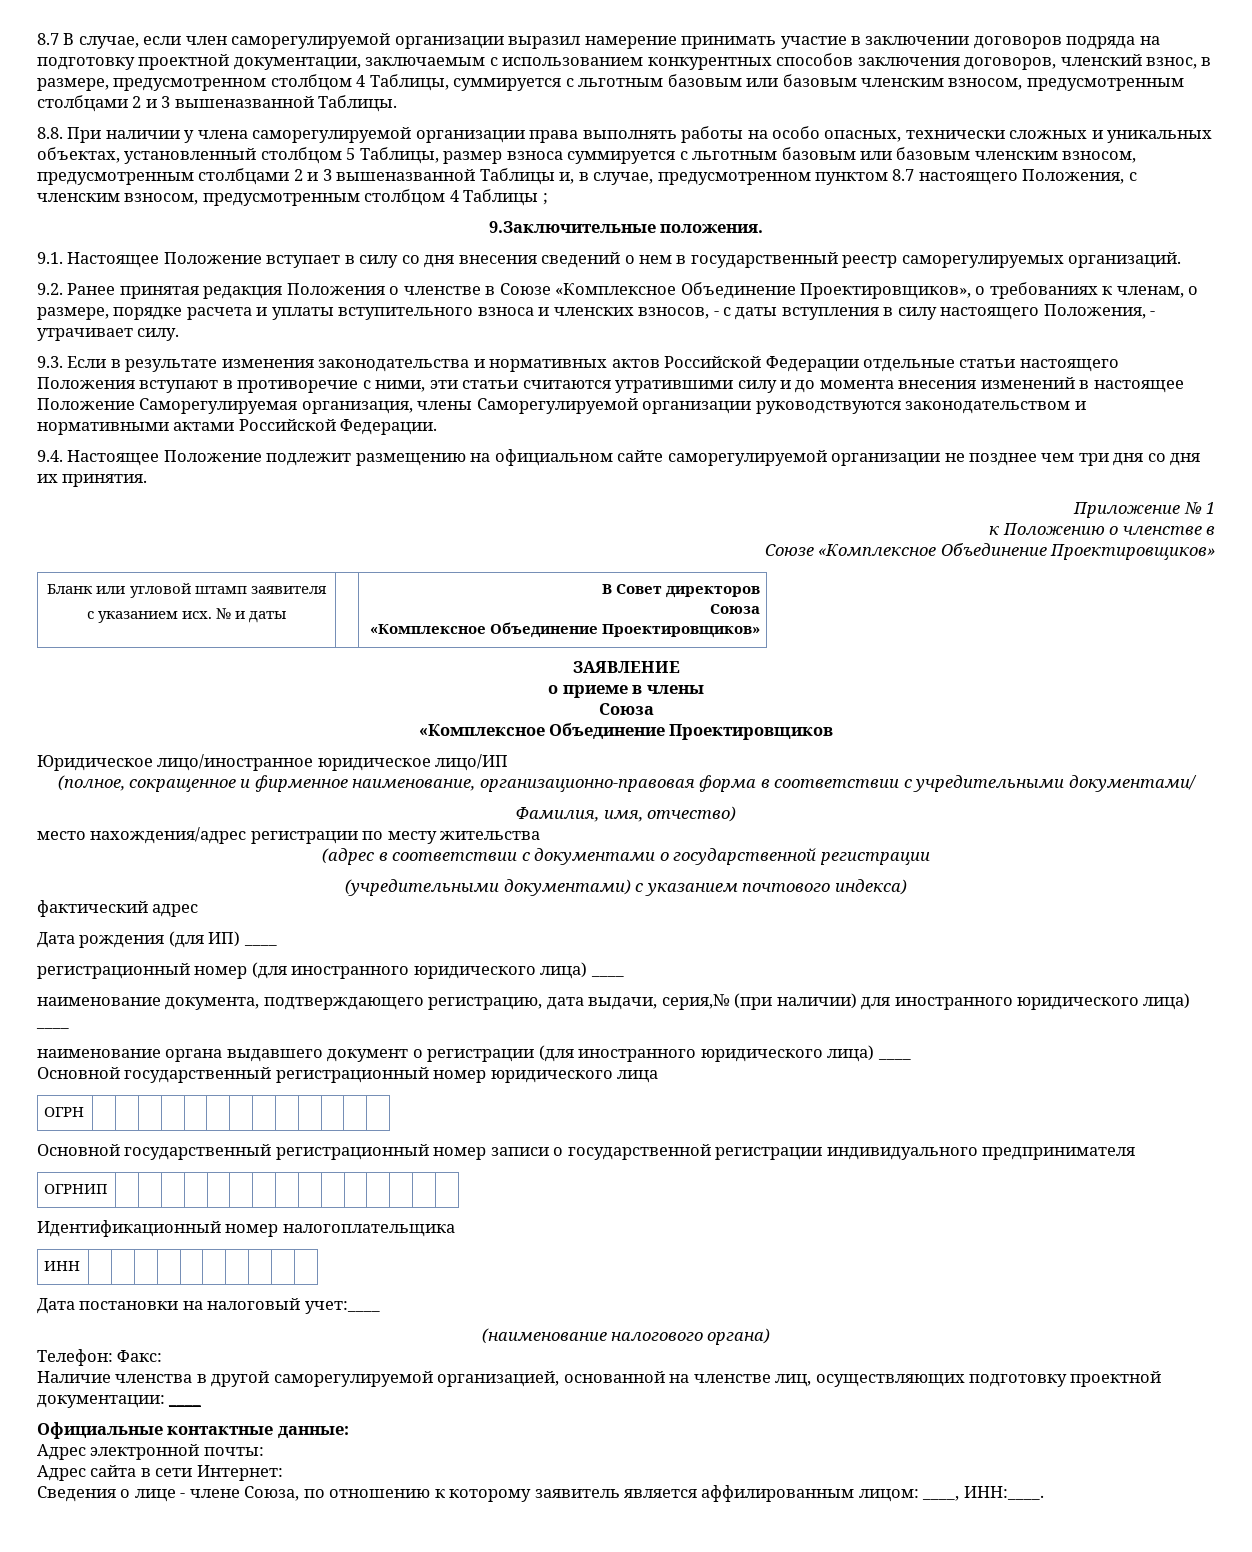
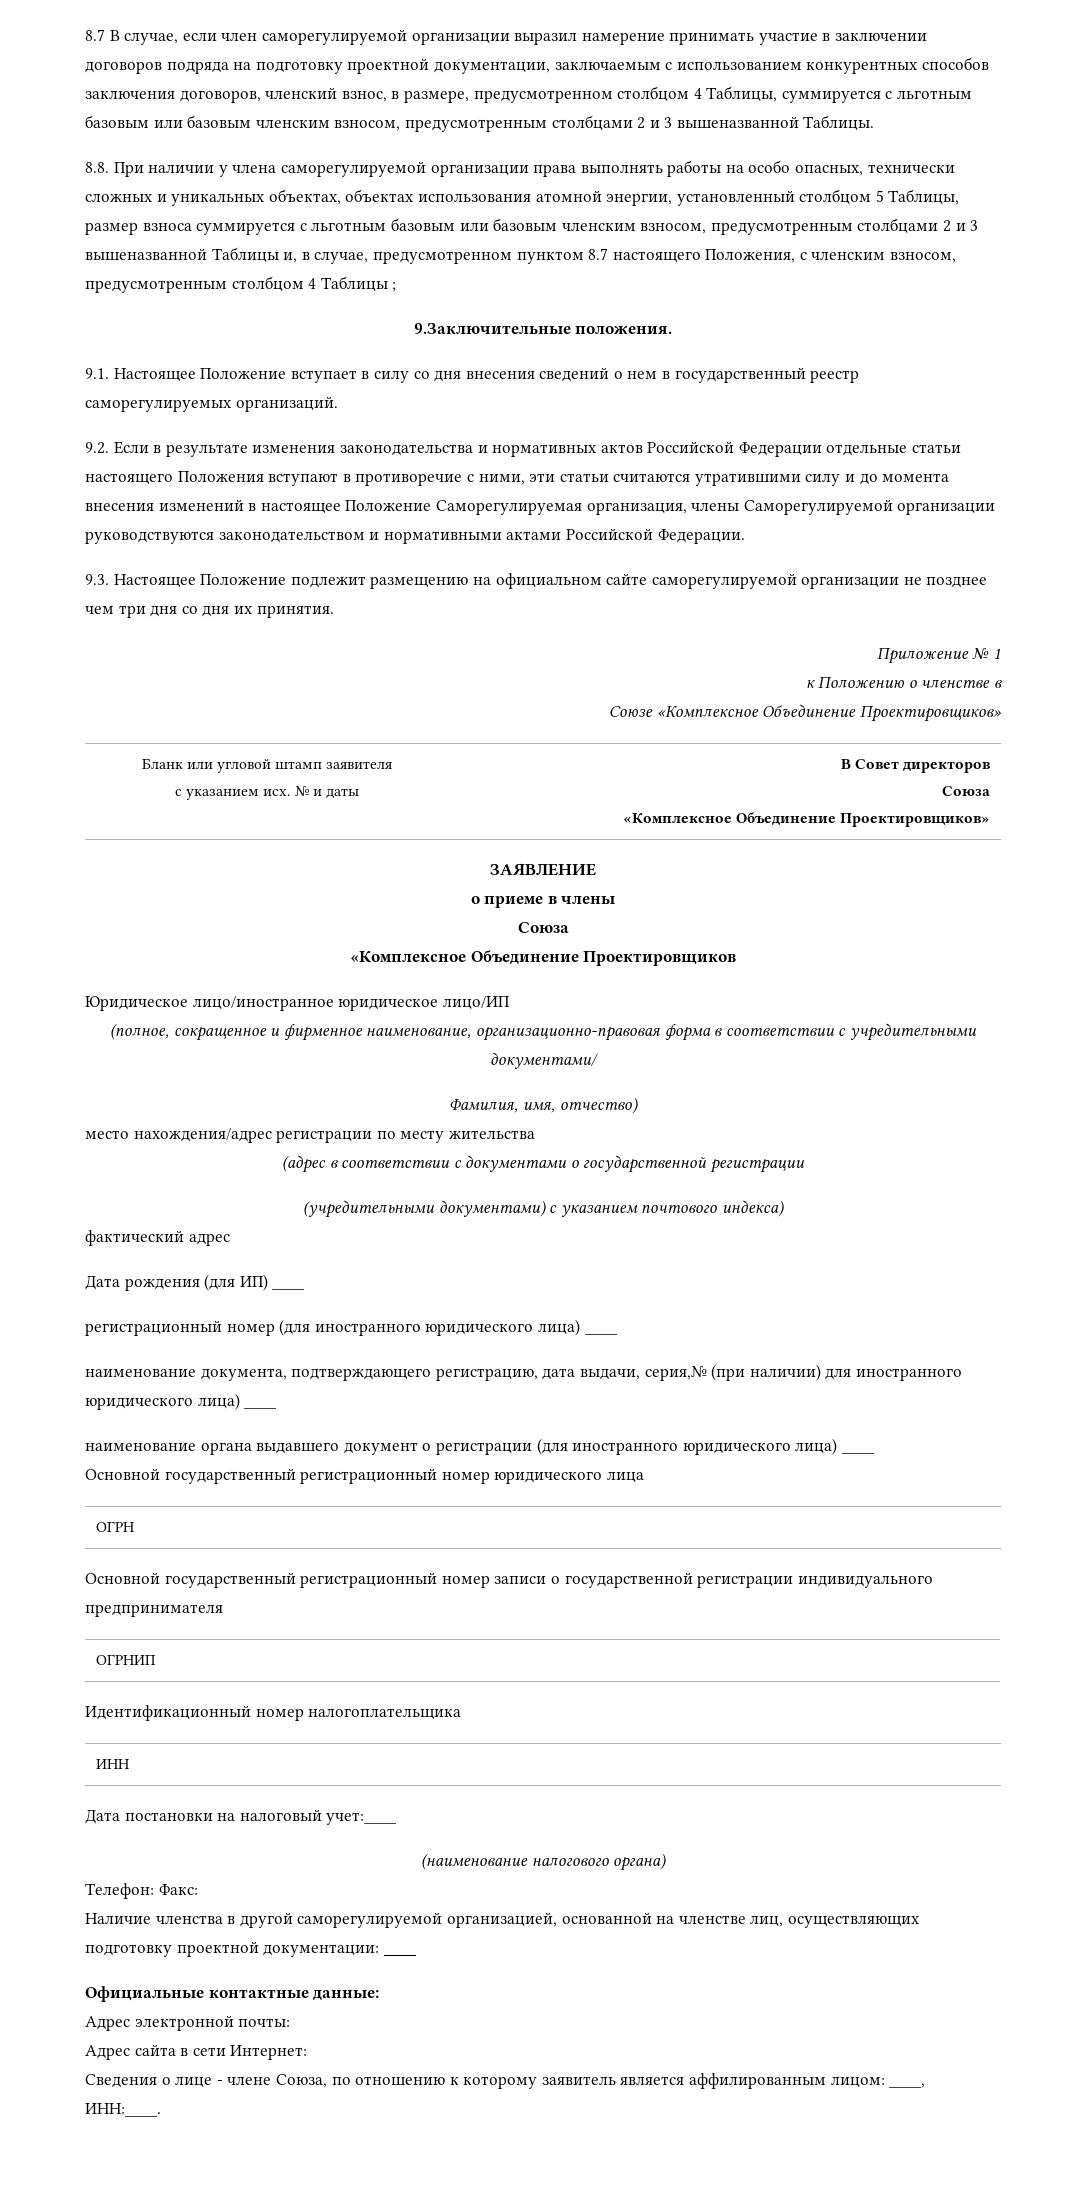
- 8.8. При наличии у члена саморегулируемой организации права выполнять работы на особо опасных, технически сложных и уникальных объектах, установленный столбцом 5 Таблицы, размер взноса суммируется с льготным базовым или базовым членским взносом, предусмотренным столбцами 2 и 3 вышеназванной Таблицы и, в случае, предусмотренном пунктом 8.7 настоящего Положения, с членским взносом, предусмотренным столбцом 4 Таблицы ;
+ 8.8. При наличии у члена саморегулируемой организации права выполнять работы на особо опасных, технически сложных и уникальных объектах, объектах использования атомной энергии, установленный столбцом 5 Таблицы, размер взноса суммируется с льготным базовым или базовым членским взносом, предусмотренным столбцами 2 и 3 вышеназванной Таблицы и, в случае, предусмотренном пунктом 8.7 настоящего Положения, с членским взносом, предусмотренным столбцом 4 Таблицы ;
- 9.2. Ранее принятая редакция Положения о членстве в Союзе «Комплексное Объединение Проектировщиков», о требованиях к членам, о размере, порядке расчета и уплаты вступительного взноса и членских взносов, - с даты вступления в силу настоящего Положения, - утрачивает силу.
- 9.3. Если в результате изменения законодательства и нормативных актов Российской Федерации отдельные статьи настоящего Положения вступают в противоречие с ними, эти статьи считаются утратившими силу и до момента внесения изменений в настоящее Положение Саморегулируемая организация, члены Саморегулируемой организации руководствуются законодательством и нормативными актами Российской Федерации.
+ 9.2. Если в результате изменения законодательства и нормативных актов Российской Федерации отдельные статьи настоящего Положения вступают в противоречие с ними, эти статьи считаются утратившими силу и до момента внесения изменений в настоящее Положение Саморегулируемая организация, члены Саморегулируемой организации руководствуются законодательством и нормативными актами Российской Федерации.
- 9.4. Настоящее Положение подлежит размещению на официальном сайте саморегулируемой организации не позднее чем три дня со дня их принятия.
+ 9.3. Настоящее Положение подлежит размещению на официальном сайте саморегулируемой организации не позднее чем три дня со дня их принятия.

